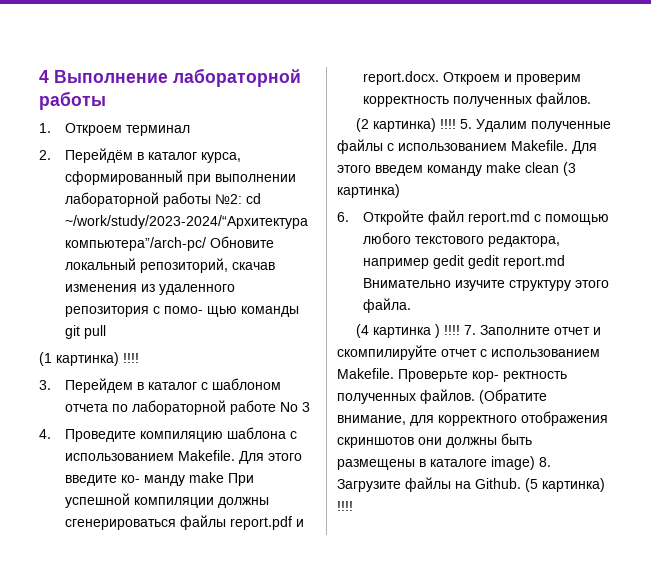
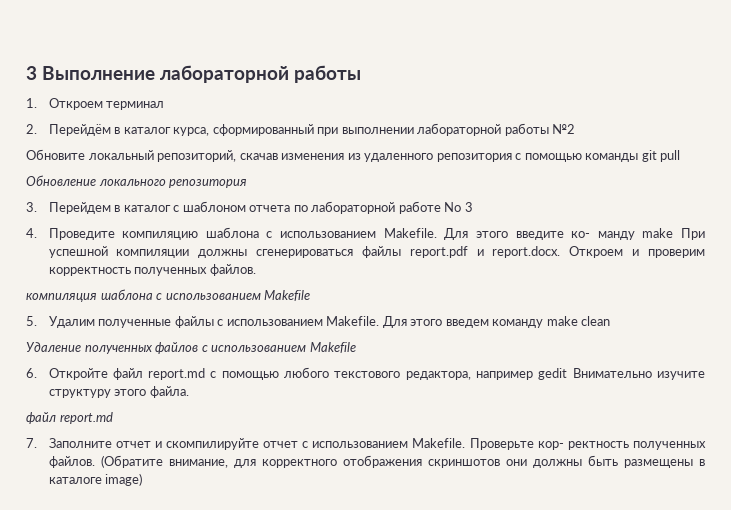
- 4 Выполнение лабораторной работы
+ 3 Выполнение лабораторной работы
- 2. Перейдём в каталог курса, сформированный при выполнении лабораторной работы №2: cd ~/work/study/2023-2024/“Архитектура компьютера”/arch-pc/ Обновите локальный репозиторий, скачав изменения из удаленного репозитория с помо- щью команды git pull
+ 2. Перейдём в каталог курса, сформированный при выполнении лабораторной работы №2
+ Обновите локальный репозиторий, скачав изменения из удаленного репозитория с помощью команды git pull
- (1 картинка) !!!!
+ Обновление локального репозитория
- (2 картинка) !!!! 5. Удалим полученные файлы с использованием Makefile.
+ компиляция шаблона с использованием Makefile
+ 5. Удалим полученные файлы с использованием Makefile.
- Для этого введем команду make clean (3 картинка)
+ Для этого введем команду make clean
+ Удаление полученных файлов с использованием Makefile
- 6. Откройте файл report.md c помощью любого текстового редактора, например gedit gedit report.md Внимательно изучите структуру этого файла.
- (4 картинка ) !!!! 7. Заполните отчет и скомпилируйте отчет с использованием Makefile.
+ 6. Откройте файл report.md c помощью любого текстового редактора, например gedit Внимательно изучите структуру этого файла.
+ файл report.md
+ 7. Заполните отчет и скомпилируйте отчет с использованием Makefile.
- (Обратите внимание, для корректного отображения скриншотов они должны быть размещены в каталоге image) 8. Загрузите файлы на Github. (5 картинка) !!!!
+ (Обратите внимание, для корректного отображения скриншотов они должны быть размещены в каталоге image)

